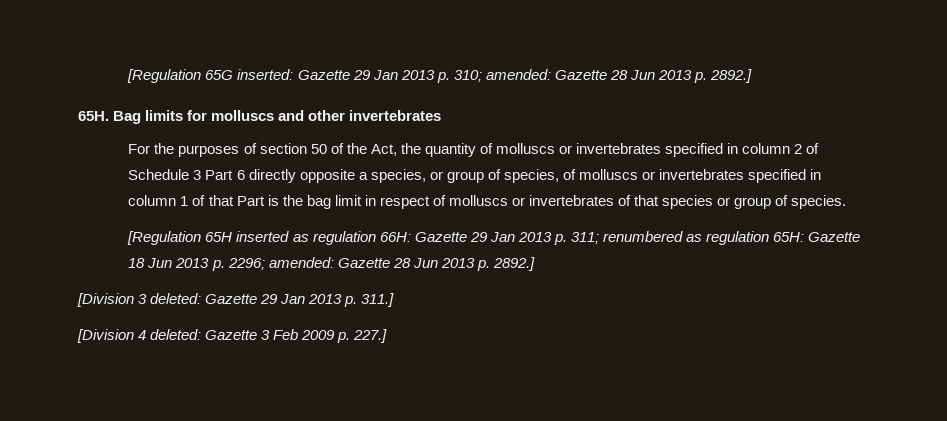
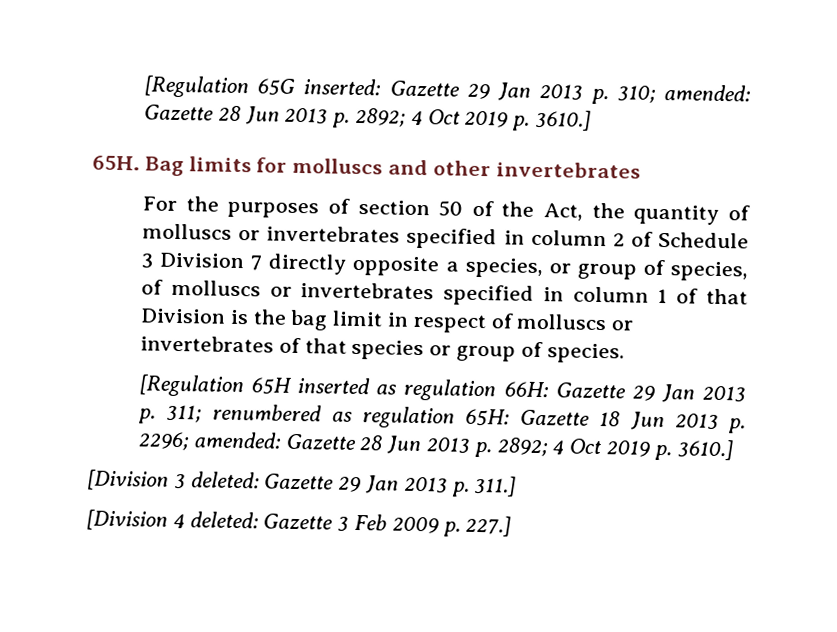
- [Regulation 65G inserted: Gazette 29 Jan 2013 p. 310; amended: Gazette 28 Jun 2013 p. 2892.]
+ [Regulation 65G inserted: Gazette 29 Jan 2013 p. 310; amended: Gazette 28 Jun 2013 p. 2892; 4 Oct 2019 p. 3610.]
- For the purposes of section 50 of the Act, the quantity of molluscs or invertebrates specified in column 2 of Schedule 3 Part 6 directly opposite a species, or group of species, of molluscs or invertebrates specified in column 1 of that Part is the bag limit in respect of molluscs or invertebrates of that species or group of species.
+ For the purposes of section 50 of the Act, the quantity of molluscs or invertebrates specified in column 2 of Schedule 3 Division 7 directly opposite a species, or group of species, of molluscs or invertebrates specified in column 1 of that Division is the bag limit in respect of molluscs or invertebrates of that species or group of species.
- [Regulation 65H inserted as regulation 66H: Gazette 29 Jan 2013 p. 311; renumbered as regulation 65H: Gazette 18 Jun 2013 p. 2296; amended: Gazette 28 Jun 2013 p. 2892.]
+ [Regulation 65H inserted as regulation 66H: Gazette 29 Jan 2013 p. 311; renumbered as regulation 65H: Gazette 18 Jun 2013 p. 2296; amended: Gazette 28 Jun 2013 p. 2892; 4 Oct 2019 p. 3610.]

